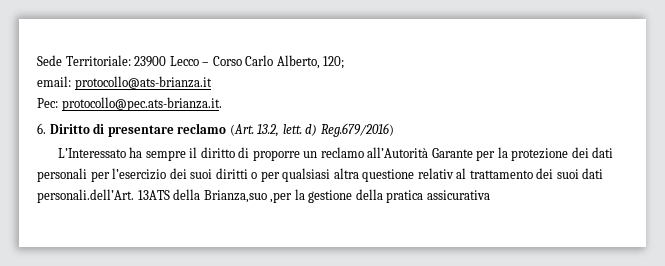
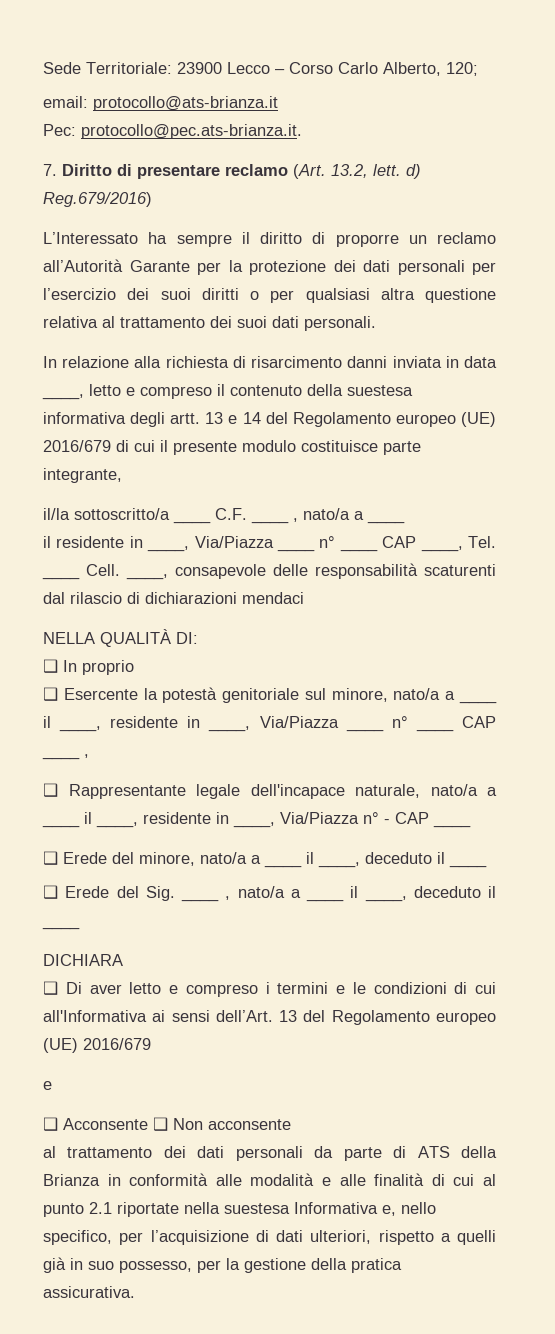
- 6. Diritto di presentare reclamo (Art. 13.2, lett. d) Reg.679/2016)
+ 7. Diritto di presentare reclamo (Art. 13.2, lett. d) Reg.679/2016)
- L’Interessato ha sempre il diritto di proporre un reclamo all’Autorità Garante per la protezione dei dati personali per l’esercizio dei suoi diritti o per qualsiasi altra questione relativ al trattamento dei suoi dati personali.dell’Art. 13ATS della Brianza,suo ,per la gestione della pratica assicurativa
+ L’Interessato ha sempre il diritto di proporre un reclamo all’Autorità Garante per la protezione dei dati personali per l’esercizio dei suoi diritti o per qualsiasi altra questione relativa al trattamento dei suoi dati personali.
+ In relazione alla richiesta di risarcimento danni inviata in data ____, letto e compreso il contenuto della suestesa informativa degli artt. 13 e 14 del Regolamento europeo (UE) 2016/679 di cui il presente modulo costituisce parte integrante,
+ il/la sottoscritto/a ____ C.F. ____ , nato/a a ____
+ il residente in ____, Via/Piazza ____ n° ____ CAP ____, Tel. ____ Cell. ____, consapevole delle responsabilità scaturenti dal rilascio di dichiarazioni mendaci
+ NELLA QUALITÀ DI:
+ ❑ In proprio
+ ❑ Esercente la potestà genitoriale sul minore, nato/a a ____ il ____, residente in ____, Via/Piazza ____ n° ____ CAP ____ ,
+ ❑ Rappresentante legale dell'incapace naturale, nato/a a ____ il ____, residente in ____, Via/Piazza n° - CAP ____
+ ❑ Erede del minore, nato/a a ____ il ____, deceduto il ____
+ ❑ Erede del Sig. ____ , nato/a a ____ il ____, deceduto il ____
+ DICHIARA
+ ❑ Di aver letto e compreso i termini e le condizioni di cui all'Informativa ai sensi dell’Art. 13 del Regolamento europeo (UE) 2016/679
+ e
+ ❑ Acconsente ❑ Non acconsente
+ al trattamento dei dati personali da parte di ATS della Brianza in conformità alle modalità e alle finalità di cui al punto 2.1 riportate nella suestesa Informativa e, nello specifico, per l’acquisizione di dati ulteriori, rispetto a quelli già in suo possesso, per la gestione della pratica assicurativa.

